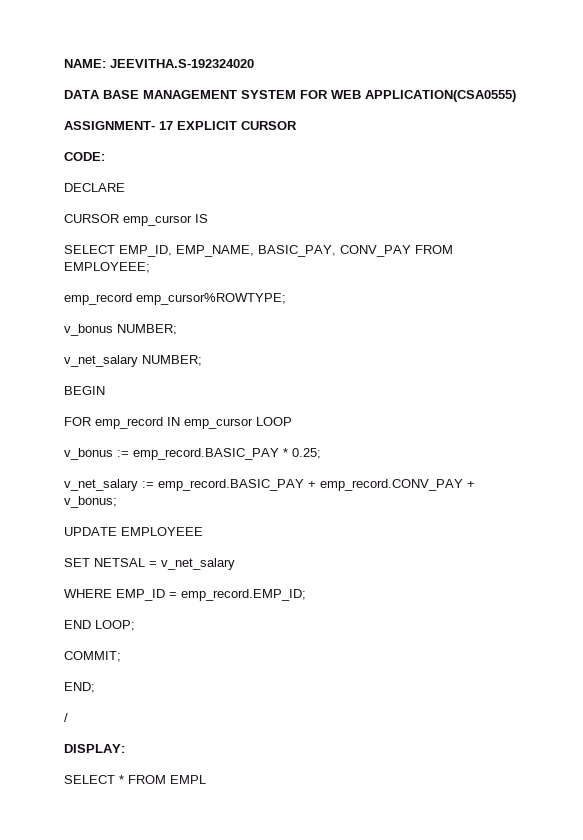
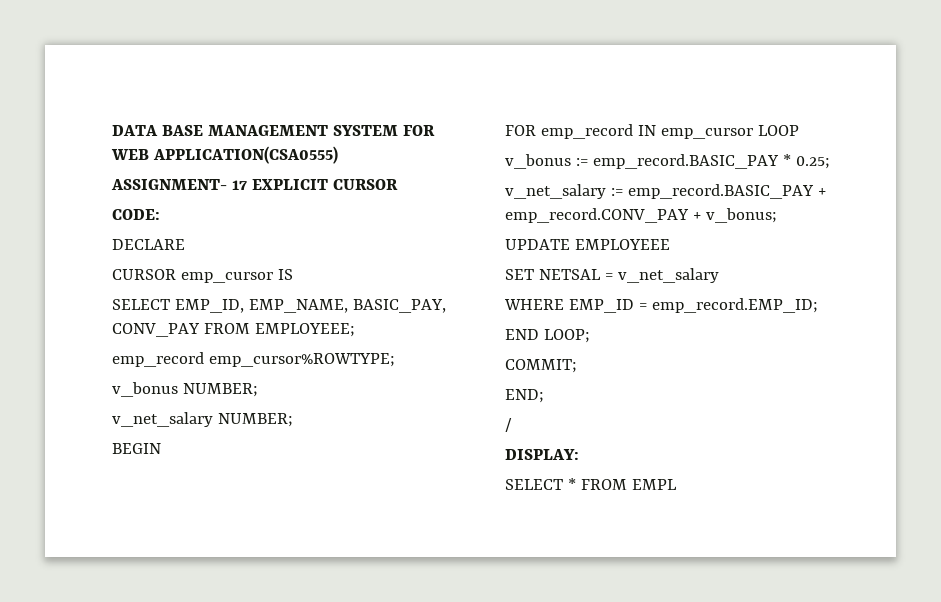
- NAME: JEEVITHA.S-192324020

